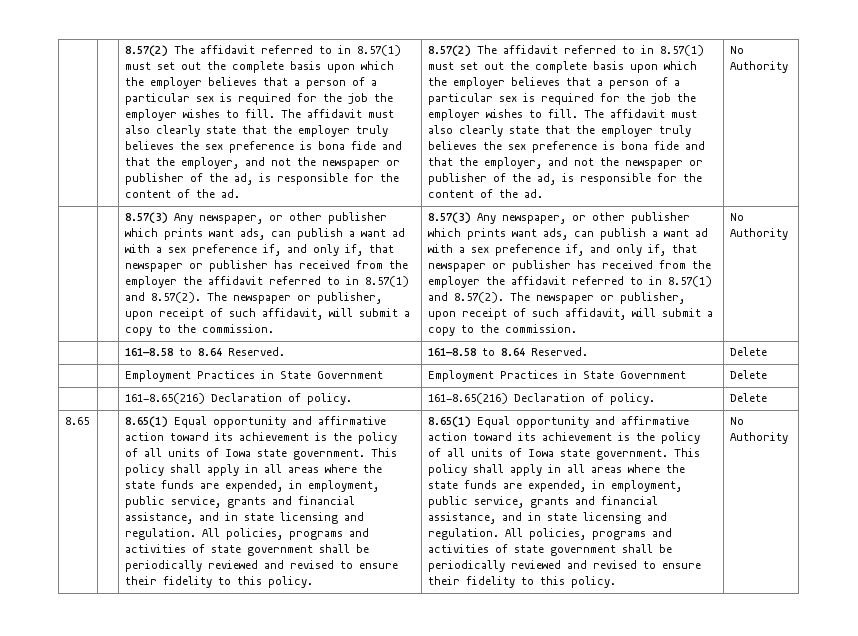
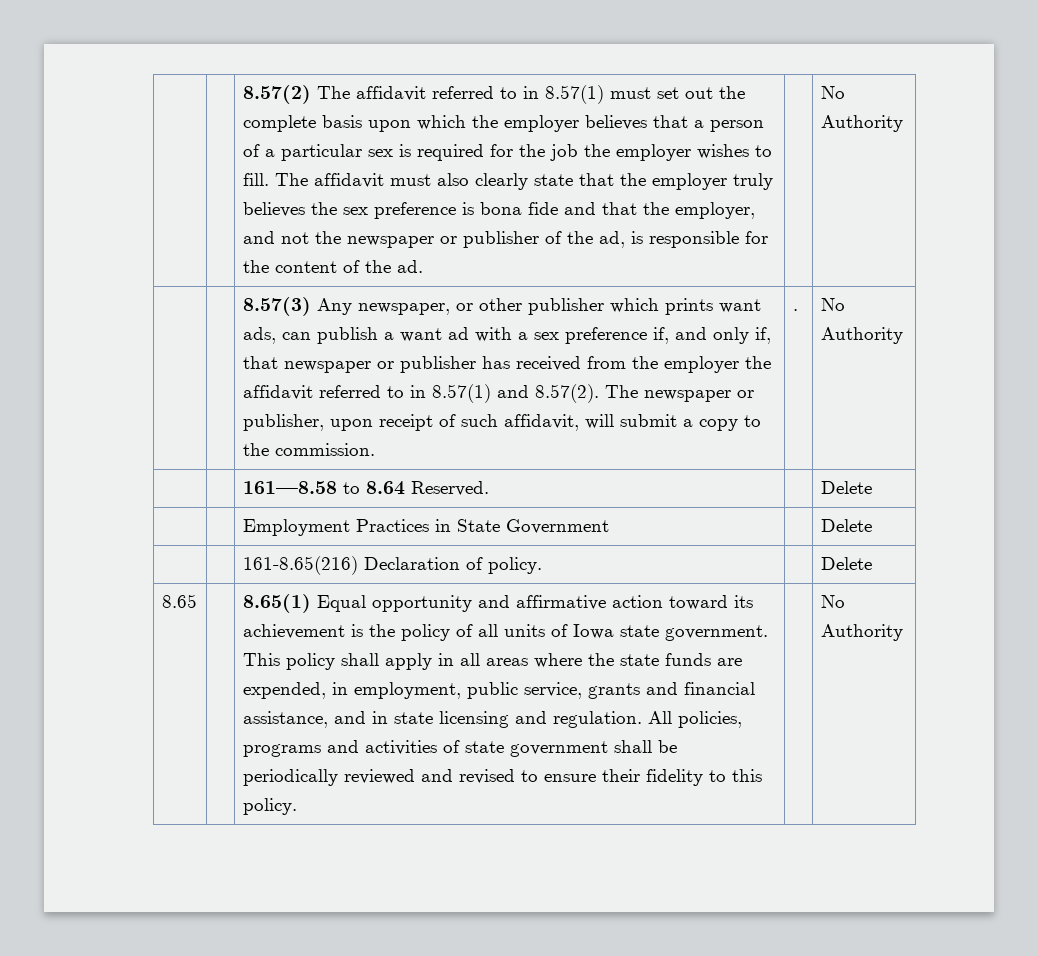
- The affidavit must also clearly state that the employer truly believes the sex preference is bona fide and that the employer, and not the newspaper or publisher of the ad, is responsible for the content of the ad. | 8.57(2) The affidavit referred to in 8.57(1) must set out the complete basis upon which the employer believes that a person of a particular sex is required for the job the employer wishes to fill. The affidavit must also clearly state that the employer truly believes the sex preference is bona fide and that the employer, and not the newspaper or publisher of the ad, is responsible for the content of the ad.
+ The affidavit must also clearly state that the employer truly believes the sex preference is bona fide and that the employer, and not the newspaper or publisher of the ad, is responsible for the content of the ad.
- 8.57(3) Any newspaper, or other publisher which prints want ads, can publish a want ad with a sex preference if, and only if, that newspaper or publisher has received from the employer the affidavit referred to in 8.57(1) and 8.57(2). The newspaper or publisher, upon receipt of such affidavit, will submit a copy to the commission. | 8.57(3) Any newspaper, or other publisher which prints want ads, can publish a want ad with a sex preference if, and only if, that newspaper or publisher has received from the employer the affidavit referred to in 8.57(1) and 8.57(2). The newspaper or publisher, upon receipt of such affidavit, will submit a copy to the commission.
+ 8.57(3) Any newspaper, or other publisher which prints want ads, can publish a want ad with a sex preference if, and only if, that newspaper or publisher has received from the employer the affidavit referred to in 8.57(1) and 8.57(2). The newspaper or publisher, upon receipt of such affidavit, will submit a copy to the commission. | .
- | | 161—8.58 to 8.64 Reserved. | 161—8.58 to 8.64 Reserved. | Delete
+ | | 161—8.58 to 8.64 Reserved. | | Delete
- | | Employment Practices in State Government | Employment Practices in State Government | Delete
+ | | Employment Practices in State Government | | Delete
- | | 161-8.65(216) Declaration of policy. | 161-8.65(216) Declaration of policy. | Delete
+ | | 161-8.65(216) Declaration of policy. | | Delete
- All policies, programs and activities of state government shall be periodically reviewed and revised to ensure their fidelity to this policy. | 8.65(1) Equal opportunity and affirmative action toward its achievement is the policy of all units of Iowa state government. This policy shall apply in all areas where the state funds are expended, in employment, public service, grants and financial assistance, and in state licensing and regulation. All policies, programs and activities of state government shall be periodically reviewed and revised to ensure their fidelity to this policy.
+ All policies, programs and activities of state government shall be periodically reviewed and revised to ensure their fidelity to this policy.

